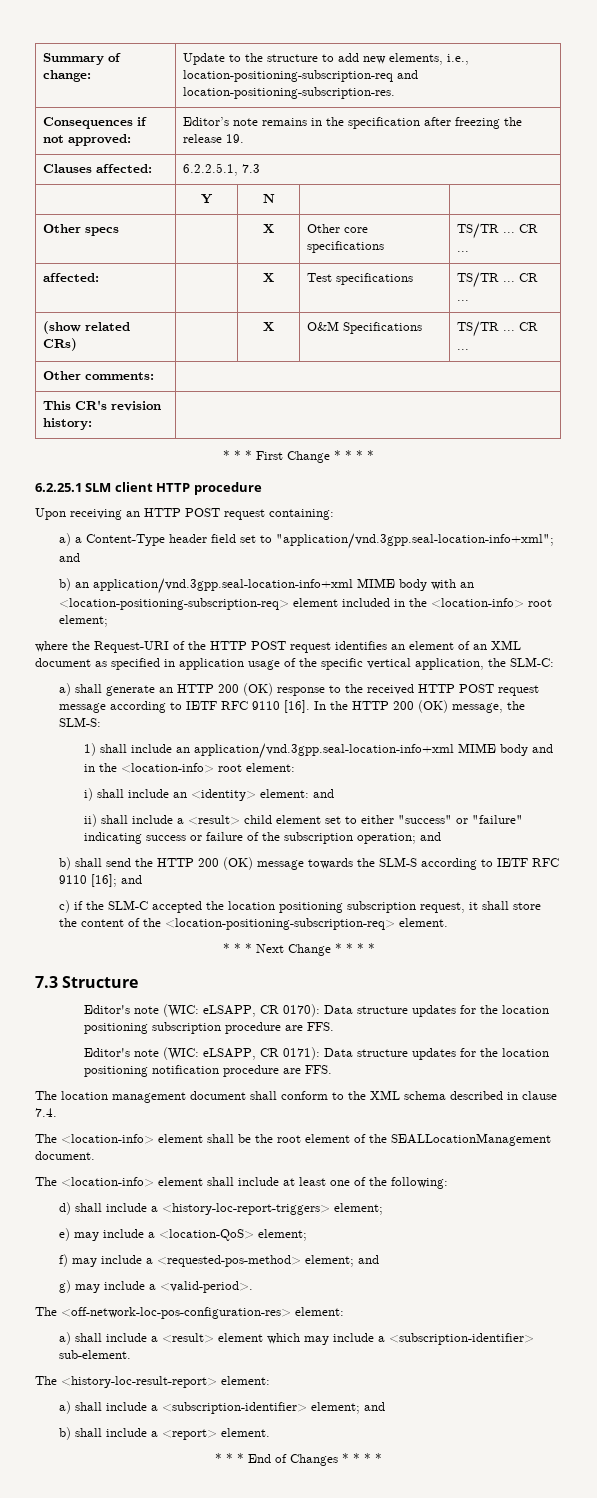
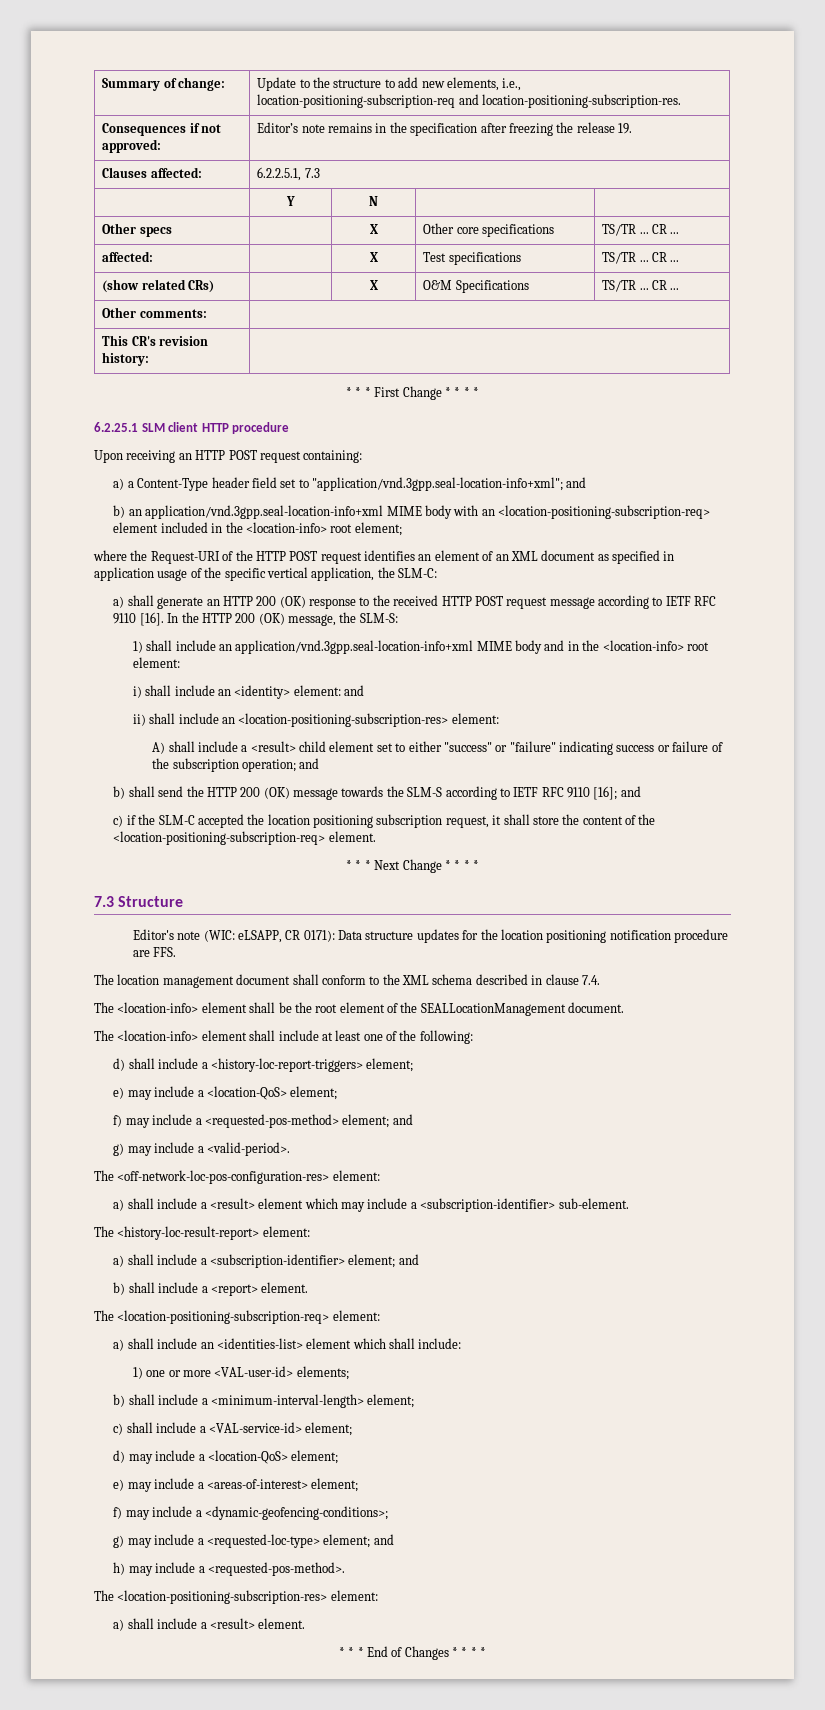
- ii) shall include a <result> child element set to either "success" or "failure" indicating success or failure of the subscription operation; and
+ ii) shall include an <location-positioning-subscription-res> element:
+ A) shall include a <result> child element set to either "success" or "failure" indicating success or failure of the subscription operation; and
- Editor's note (WIC: eLSAPP, CR 0170): Data structure updates for the location positioning subscription procedure are FFS.
+ The <location-positioning-subscription-req> element:
+ a) shall include an <identities-list> element which shall include:
+ 1) one or more <VAL-user-id> elements;
+ b) shall include a <minimum-interval-length> element;
+ c) shall include a <VAL-service-id> element;
+ d) may include a <location-QoS> element;
+ e) may include a <areas-of-interest> element;
+ f) may include a <dynamic-geofencing-conditions>;
+ g) may include a <requested-loc-type> element; and
+ h) may include a <requested-pos-method>.
+ The <location-positioning-subscription-res> element:
+ a) shall include a <result> element.

